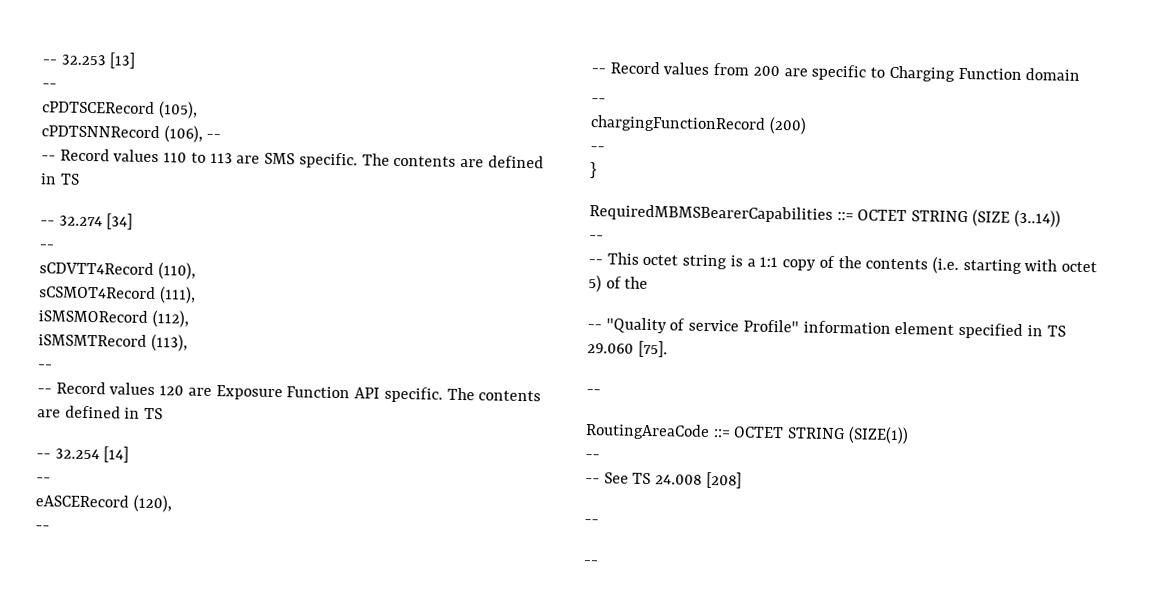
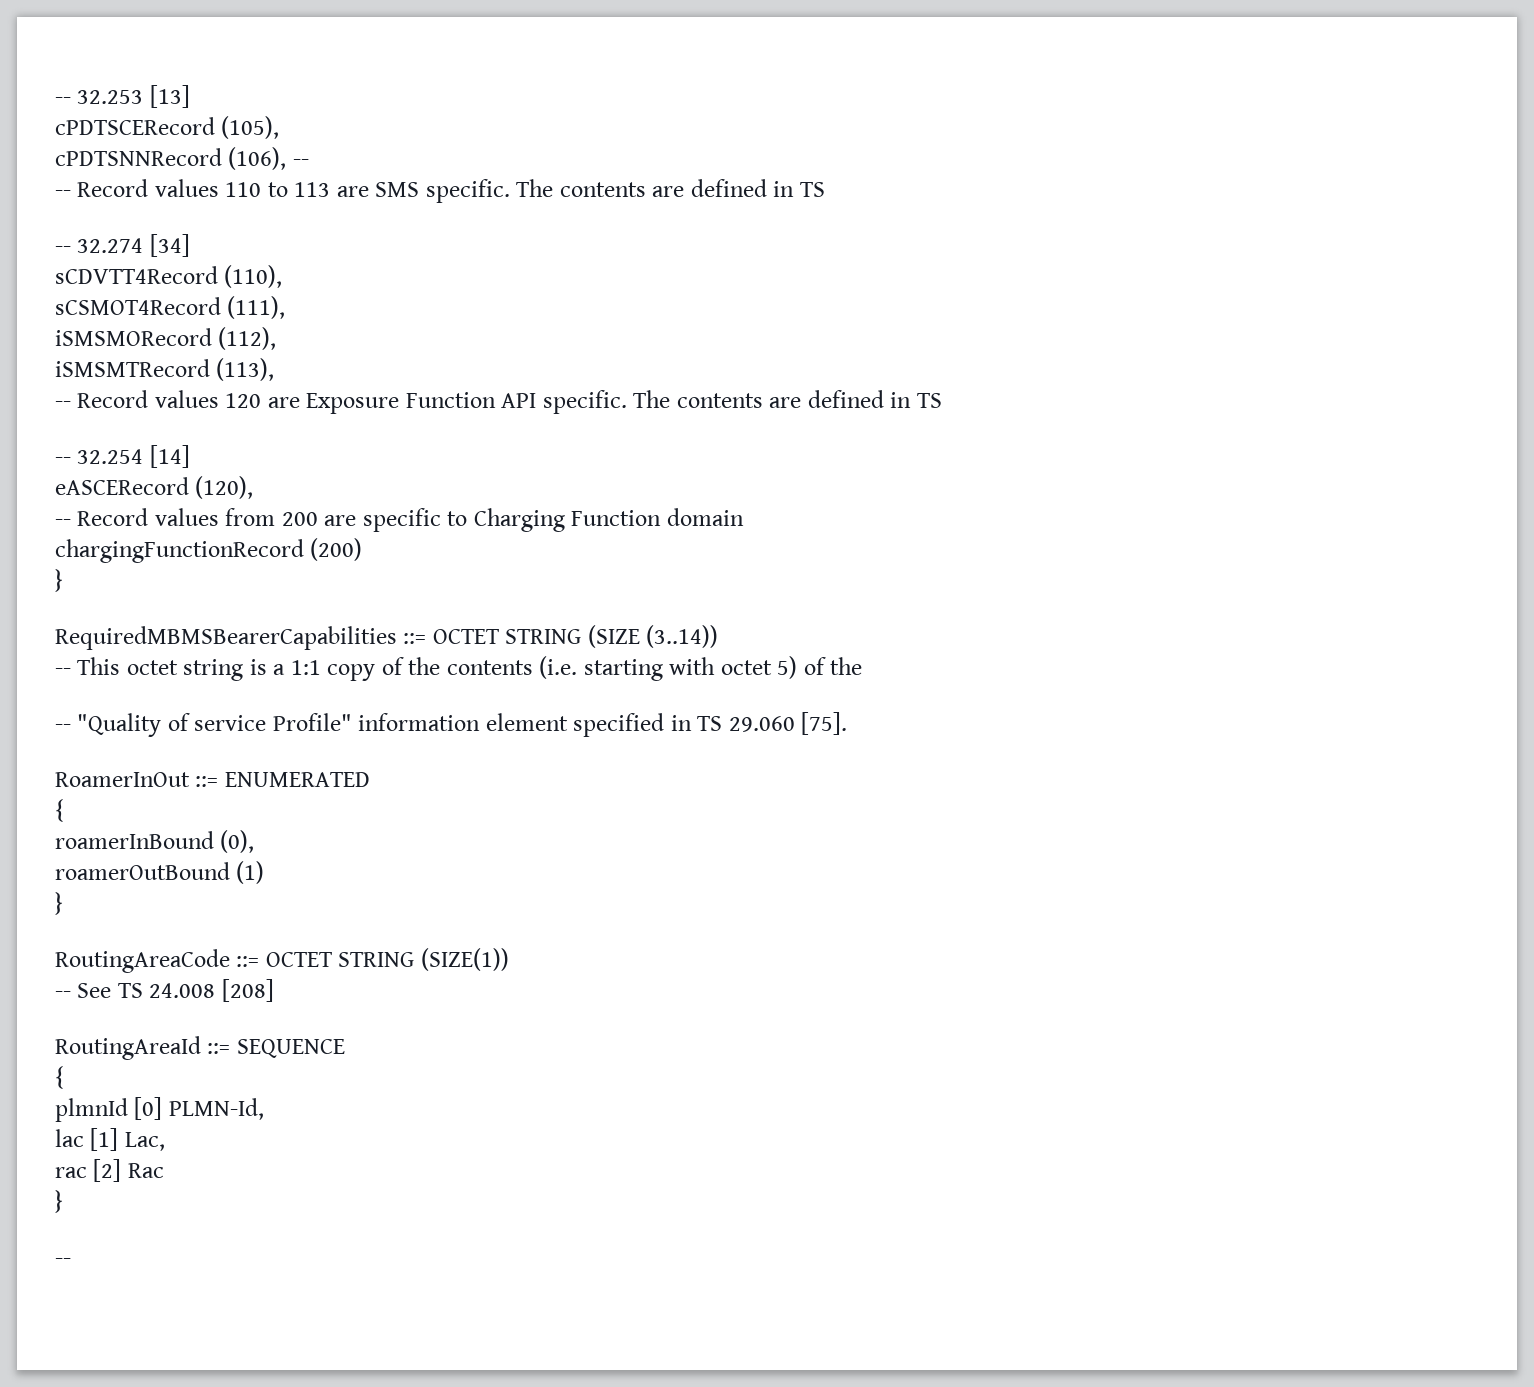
  -- 32.253 [13]
- --
  -- 32.274 [34]
- --
  iSMSMTRecord (113),
- --
  -- 32.254 [14]
- --
  eASCERecord (120),
- --
  -- Record values from 200 are specific to Charging Function domain
- --
  chargingFunctionRecord (200)
- --
  RequiredMBMSBearerCapabilities ::= OCTET STRING (SIZE (3..14))
- --
  -- "Quality of service Profile" information element specified in TS 29.060 [75].
- --
+ RoamerInOut ::= ENUMERATED
+ {
+ roamerInBound (0),
+ roamerOutBound (1)
+ }
  RoutingAreaCode ::= OCTET STRING (SIZE(1))
- --
  -- See TS 24.008 [208]
- --
+ RoutingAreaId ::= SEQUENCE
+ {
+ plmnId [0] PLMN-Id,
+ lac [1] Lac,
+ rac [2] Rac
+ }

